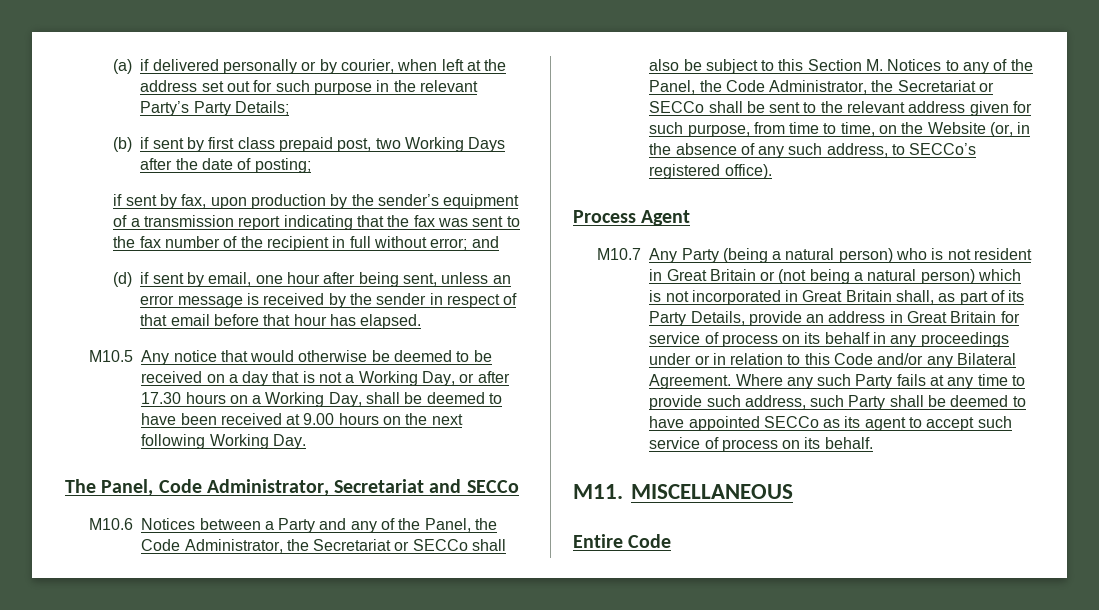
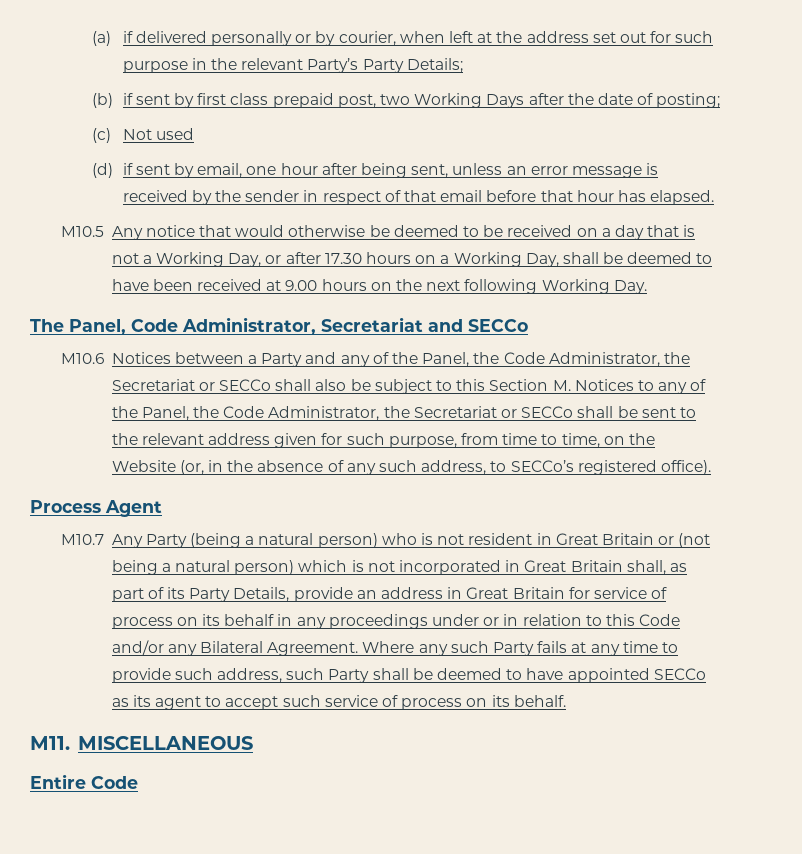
- if sent by fax, upon production by the sender’s equipment of a transmission report indicating that the fax was sent to the fax number of the recipient in full without error; and
+ (c) Not used

